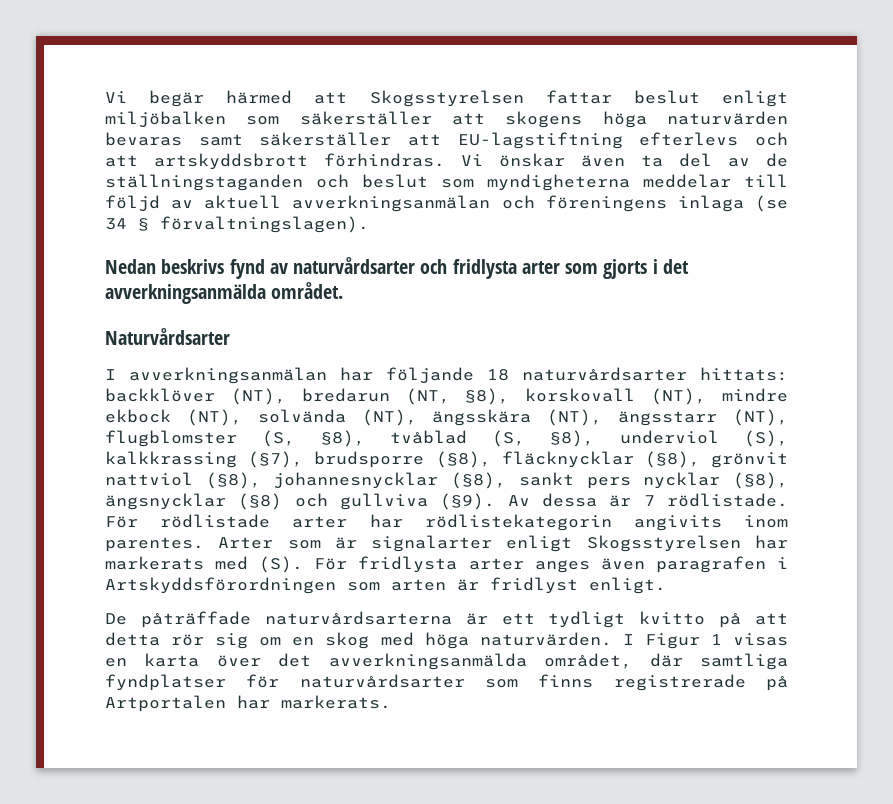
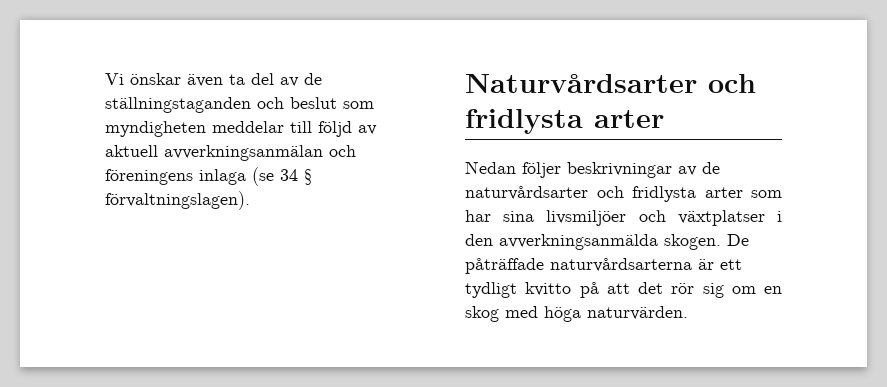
- Vi begär härmed att Skogsstyrelsen fattar beslut enligt miljöbalken som säkerställer att skogens höga naturvärden bevaras samt säkerställer att EU-lagstiftning efterlevs och att artskyddsbrott förhindras. Vi önskar även ta del av de ställningstaganden och beslut som myndigheterna meddelar till följd av aktuell avverkningsanmälan och föreningens inlaga (se 34 § förvaltningslagen).
+ Vi önskar även ta del av de ställningstaganden och beslut som myndigheten meddelar till följd av aktuell avverkningsanmälan och föreningens inlaga (se 34 § förvaltningslagen).
- Nedan beskrivs fynd av naturvårdsarter och fridlysta arter som gjorts i det avverkningsanmälda området.
- Naturvårdsarter
- I avverkningsanmälan har följande 18 naturvårdsarter hittats: backklöver (NT), bredarun (NT, §8), korskovall (NT), mindre ekbock (NT), solvända (NT), ängsskära (NT), ängsstarr (NT), flugblomster (S, §8), tvåblad (S, §8), underviol (S), kalkkrassing (§7), brudsporre (§8), fläcknycklar (§8), grönvit nattviol (§8), johannesnycklar (§8), sankt pers nycklar (§8), ängsnycklar (§8) och gullviva (§9). Av dessa är 7 rödlistade. För rödlistade arter har rödlistekategorin angivits inom parentes. Arter som är signalarter enligt Skogsstyrelsen har markerats med (S). För fridlysta arter anges även paragrafen i Artskyddsförordningen som arten är fridlyst enligt.
- De påträffade naturvårdsarterna är ett tydligt kvitto på att detta rör sig om en skog med höga naturvärden. I Figur 1 visas en karta över det avverkningsanmälda området, där samtliga fyndplatser för naturvårdsarter som finns registrerade på Artportalen har markerats.
+ Naturvårdsarter och fridlysta arter
+ Nedan följer beskrivningar av de naturvårdsarter och fridlysta arter som har sina livsmiljöer och växtplatser i den avverkningsanmälda skogen. De påträffade naturvårdsarterna är ett tydligt kvitto på att det rör sig om en skog med höga naturvärden.

